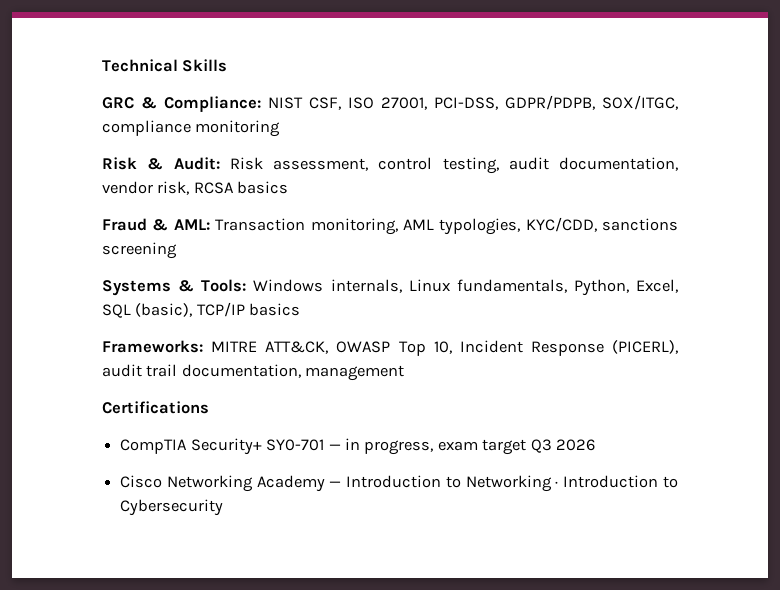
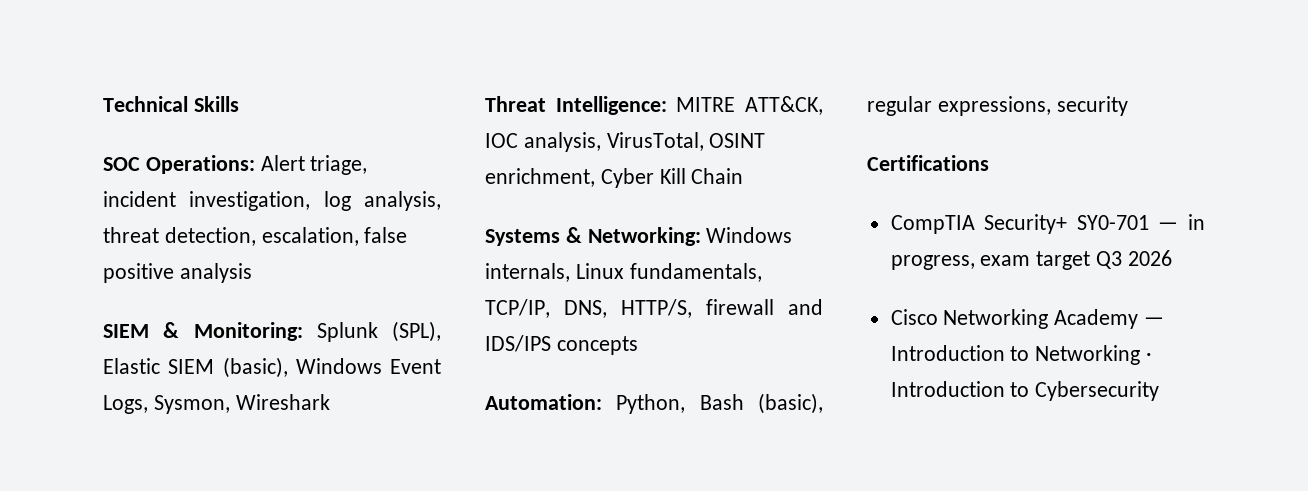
- GRC & Compliance: NIST CSF, ISO 27001, PCI-DSS, GDPR/PDPB, SOX/ITGC, compliance monitoring
- Risk & Audit: Risk assessment, control testing, audit documentation, vendor risk, RCSA basics
- Fraud & AML: Transaction monitoring, AML typologies, KYC/CDD, sanctions screening
+ SOC Operations: Alert triage, incident investigation, log analysis, threat detection, escalation, false positive analysis
+ SIEM & Monitoring: Splunk (SPL), Elastic SIEM (basic), Windows Event Logs, Sysmon, Wireshark
+ Threat Intelligence: MITRE ATT&CK, IOC analysis, VirusTotal, OSINT enrichment, Cyber Kill Chain
- Systems & Tools: Windows internals, Linux fundamentals, Python, Excel, SQL (basic), TCP/IP basics
- Frameworks: MITRE ATT&CK, OWASP Top 10, Incident Response (PICERL), audit trail documentation, management
+ Systems & Networking: Windows internals, Linux fundamentals, TCP/IP, DNS, HTTP/S, firewall and IDS/IPS concepts
+ Automation: Python, Bash (basic), regular expressions, security

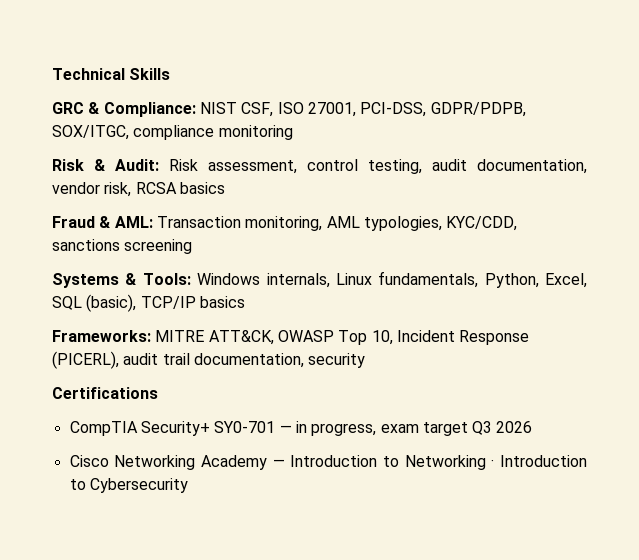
- SOC Operations: Alert triage, incident investigation, log analysis, threat detection, escalation, false positive analysis
- SIEM & Monitoring: Splunk (SPL), Elastic SIEM (basic), Windows Event Logs, Sysmon, Wireshark
- Threat Intelligence: MITRE ATT&CK, IOC analysis, VirusTotal, OSINT enrichment, Cyber Kill Chain
+ GRC & Compliance: NIST CSF, ISO 27001, PCI-DSS, GDPR/PDPB, SOX/ITGC, compliance monitoring
+ Risk & Audit: Risk assessment, control testing, audit documentation, vendor risk, RCSA basics
+ Fraud & AML: Transaction monitoring, AML typologies, KYC/CDD, sanctions screening
- Systems & Networking: Windows internals, Linux fundamentals, TCP/IP, DNS, HTTP/S, firewall and IDS/IPS concepts
- Automation: Python, Bash (basic), regular expressions, security
+ Systems & Tools: Windows internals, Linux fundamentals, Python, Excel, SQL (basic), TCP/IP basics
+ Frameworks: MITRE ATT&CK, OWASP Top 10, Incident Response (PICERL), audit trail documentation, security

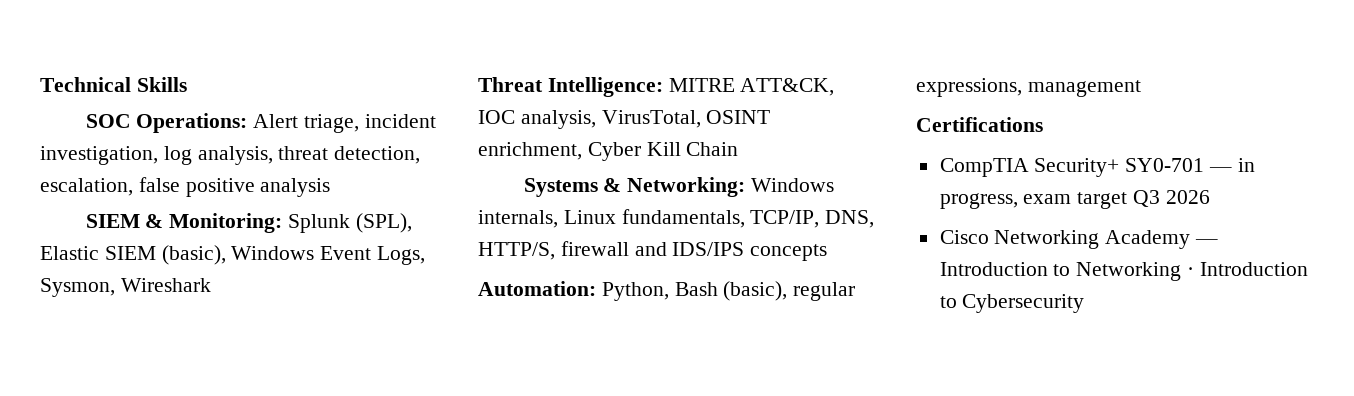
- GRC & Compliance: NIST CSF, ISO 27001, PCI-DSS, GDPR/PDPB, SOX/ITGC, compliance monitoring
- Risk & Audit: Risk assessment, control testing, audit documentation, vendor risk, RCSA basics
- Fraud & AML: Transaction monitoring, AML typologies, KYC/CDD, sanctions screening
+ SOC Operations: Alert triage, incident investigation, log analysis, threat detection, escalation, false positive analysis
+ SIEM & Monitoring: Splunk (SPL), Elastic SIEM (basic), Windows Event Logs, Sysmon, Wireshark
+ Threat Intelligence: MITRE ATT&CK, IOC analysis, VirusTotal, OSINT enrichment, Cyber Kill Chain
- Systems & Tools: Windows internals, Linux fundamentals, Python, Excel, SQL (basic), TCP/IP basics
- Frameworks: MITRE ATT&CK, OWASP Top 10, Incident Response (PICERL), audit trail documentation, security
+ Systems & Networking: Windows internals, Linux fundamentals, TCP/IP, DNS, HTTP/S, firewall and IDS/IPS concepts
+ Automation: Python, Bash (basic), regular expressions, management

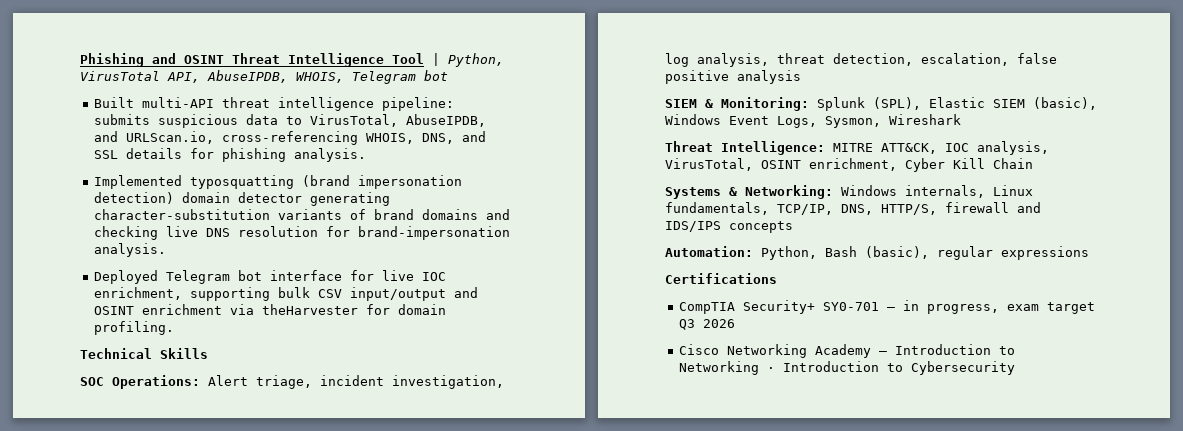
+ Phishing and OSINT Threat Intelligence Tool | Python, VirusTotal API, AbuseIPDB, WHOIS, Telegram bot
+ Built multi-API threat intelligence pipeline: submits suspicious data to VirusTotal, AbuseIPDB, and URLScan.io, cross-referencing WHOIS, DNS, and SSL details for phishing analysis.
+ Implemented typosquatting (brand impersonation detection) domain detector generating character-substitution variants of brand domains and checking live DNS resolution for brand-impersonation analysis.
+ Deployed Telegram bot interface for live IOC enrichment, supporting bulk CSV input/output and OSINT enrichment via theHarvester for domain profiling.
- Automation: Python, Bash (basic), regular expressions, management
+ Automation: Python, Bash (basic), regular expressions

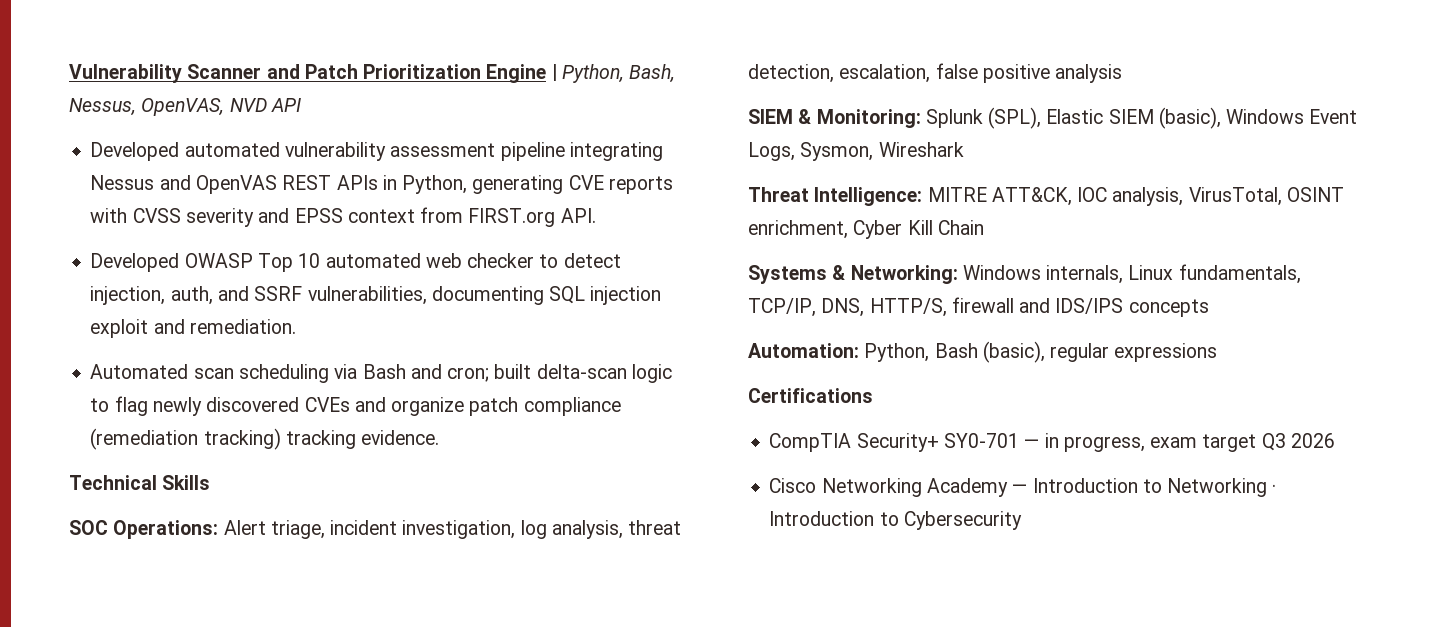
- Phishing and OSINT Threat Intelligence Tool | Python, VirusTotal API, AbuseIPDB, WHOIS, Telegram bot
- Built multi-API threat intelligence pipeline: submits suspicious data to VirusTotal, AbuseIPDB, and URLScan.io, cross-referencing WHOIS, DNS, and SSL details for phishing analysis.
- Implemented typosquatting (brand impersonation detection) domain detector generating character-substitution variants of brand domains and checking live DNS resolution for brand-impersonation analysis.
- Deployed Telegram bot interface for live IOC enrichment, supporting bulk CSV input/output and OSINT enrichment via theHarvester for domain profiling.
+ Vulnerability Scanner and Patch Prioritization Engine | Python, Bash, Nessus, OpenVAS, NVD API
+ Developed automated vulnerability assessment pipeline integrating Nessus and OpenVAS REST APIs in Python, generating CVE reports with CVSS severity and EPSS context from FIRST.org API.
+ Developed OWASP Top 10 automated web checker to detect injection, auth, and SSRF vulnerabilities, documenting SQL injection exploit and remediation.
+ Automated scan scheduling via Bash and cron; built delta-scan logic to flag newly discovered CVEs and organize patch compliance (remediation tracking) tracking evidence.

